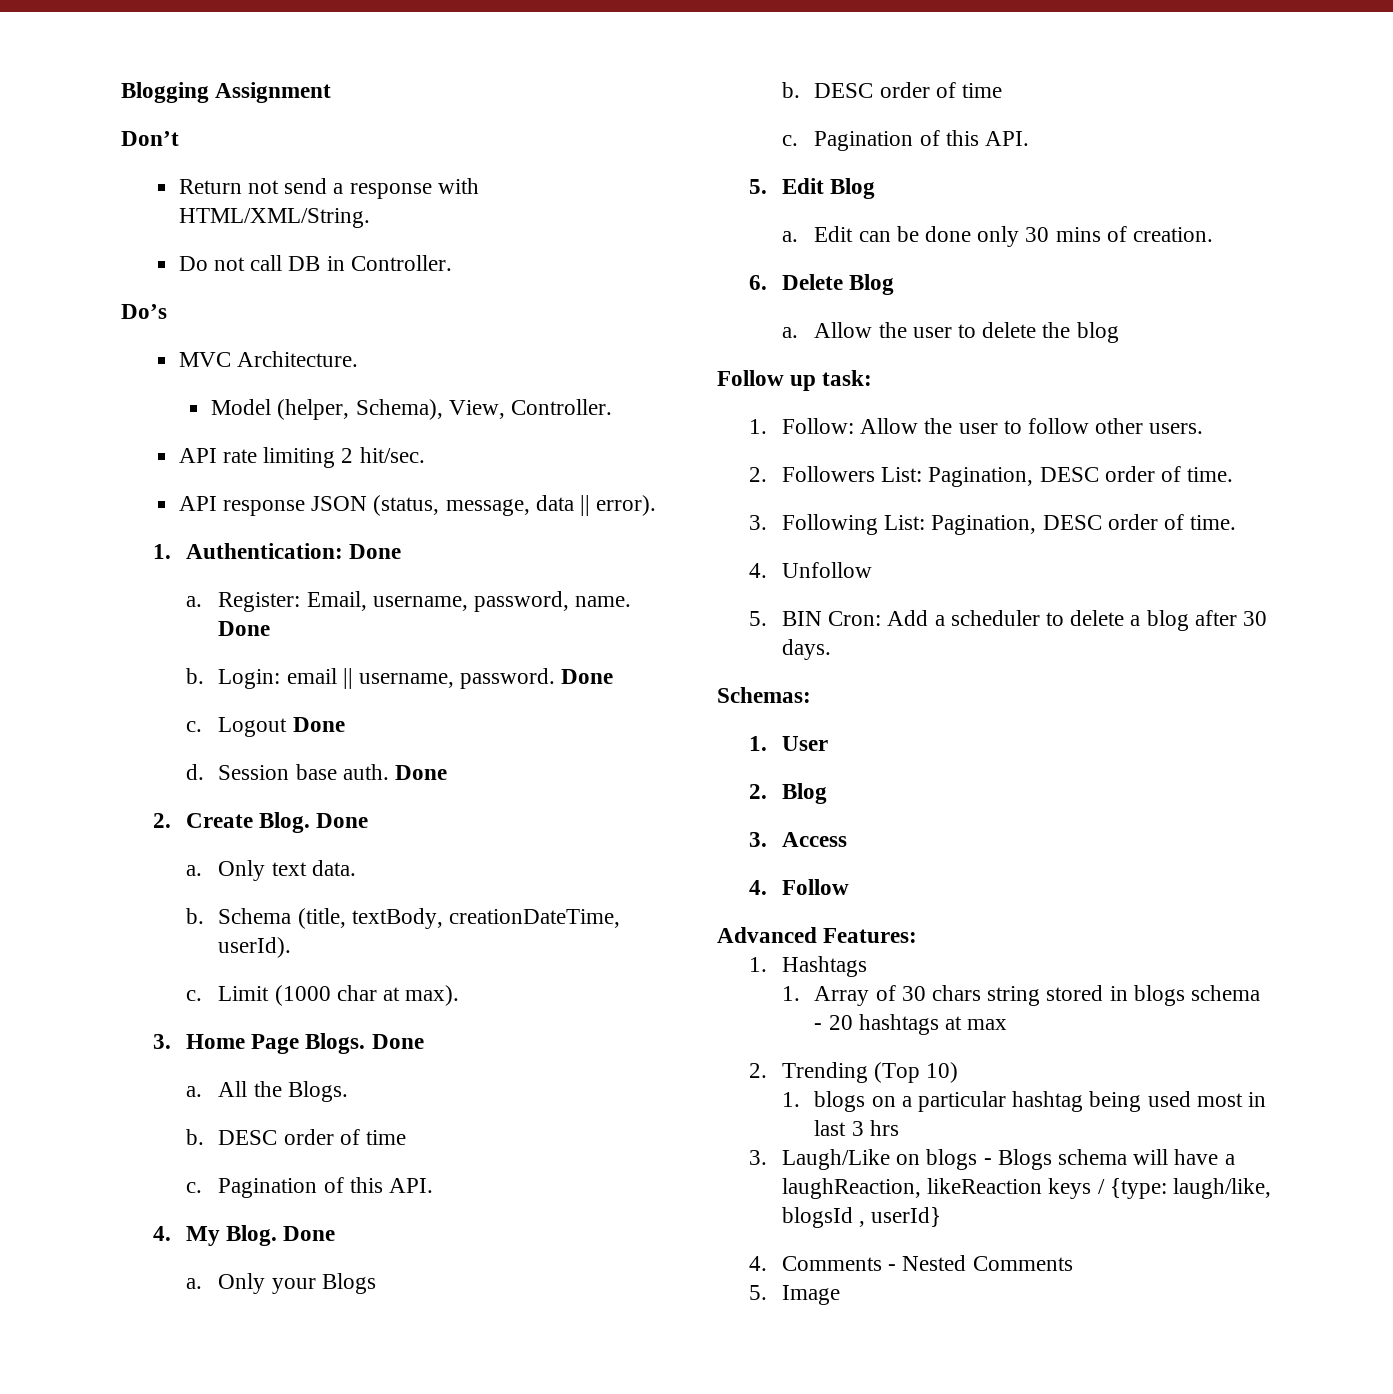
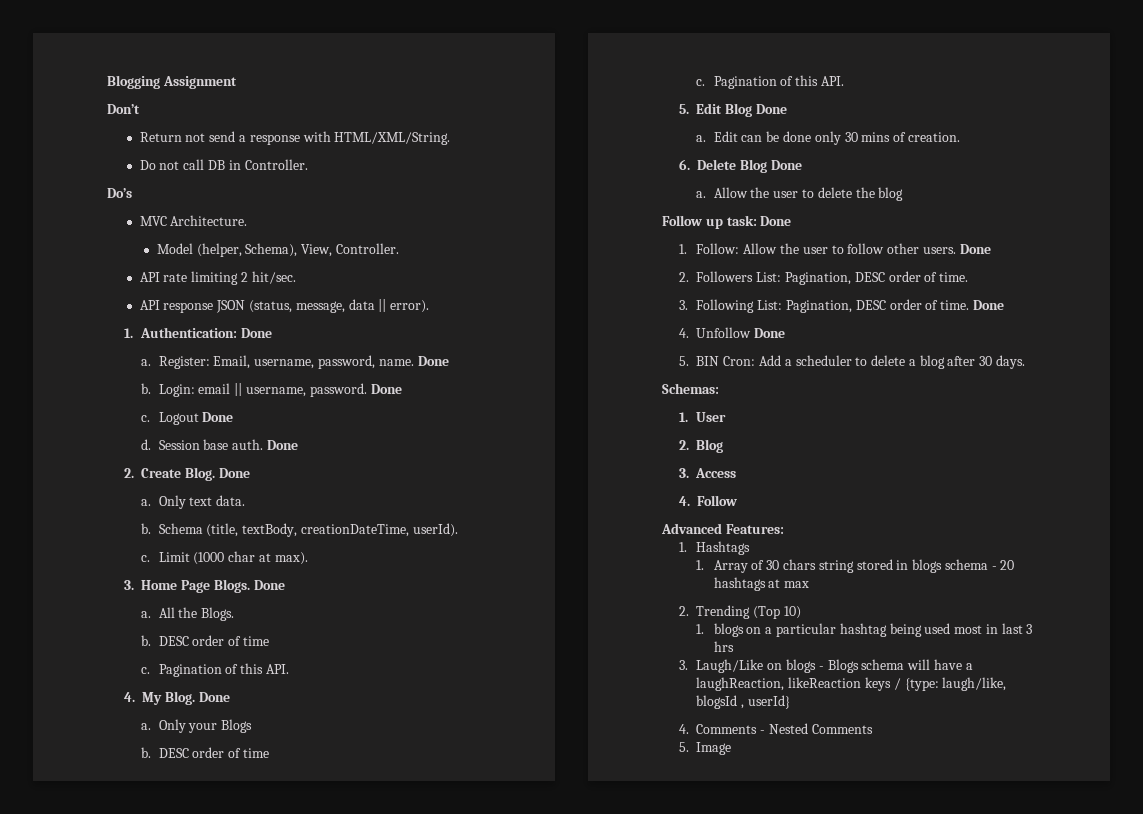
- 5. Edit Blog
+ 5. Edit Blog Done
- 6. Delete Blog
+ 6. Delete Blog Done
- Follow up task:
+ Follow up task: Done
- 1. Follow: Allow the user to follow other users.
+ 1. Follow: Allow the user to follow other users. Done
- 3. Following List: Pagination, DESC order of time.
+ 3. Following List: Pagination, DESC order of time. Done
- 4. Unfollow
+ 4. Unfollow Done

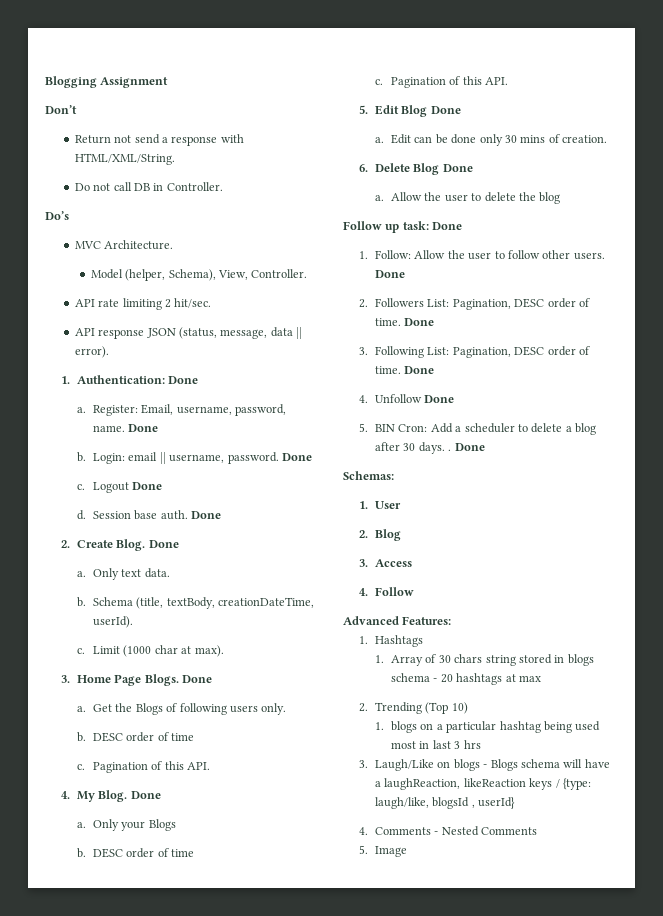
- All the Blogs.
+ Get the Blogs of following users only.
- 2. Followers List: Pagination, DESC order of time.
+ 2. Followers List: Pagination, DESC order of time. Done
- 5. BIN Cron: Add a scheduler to delete a blog after 30 days.
+ 5. BIN Cron: Add a scheduler to delete a blog after 30 days. . Done

